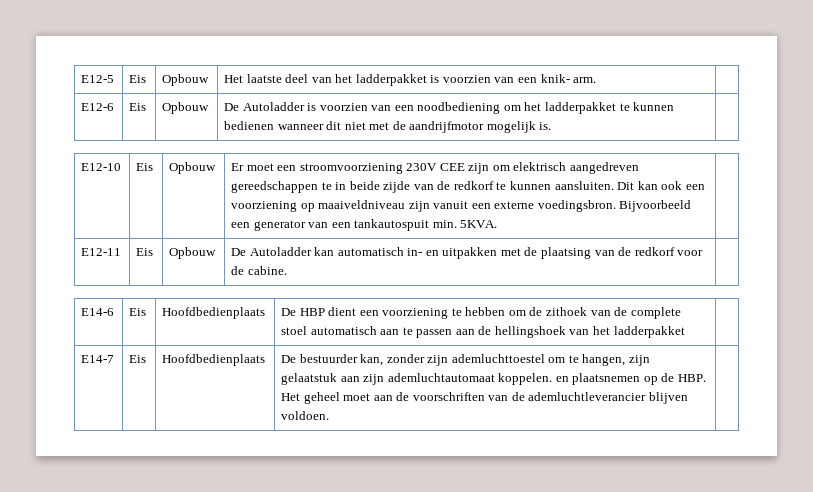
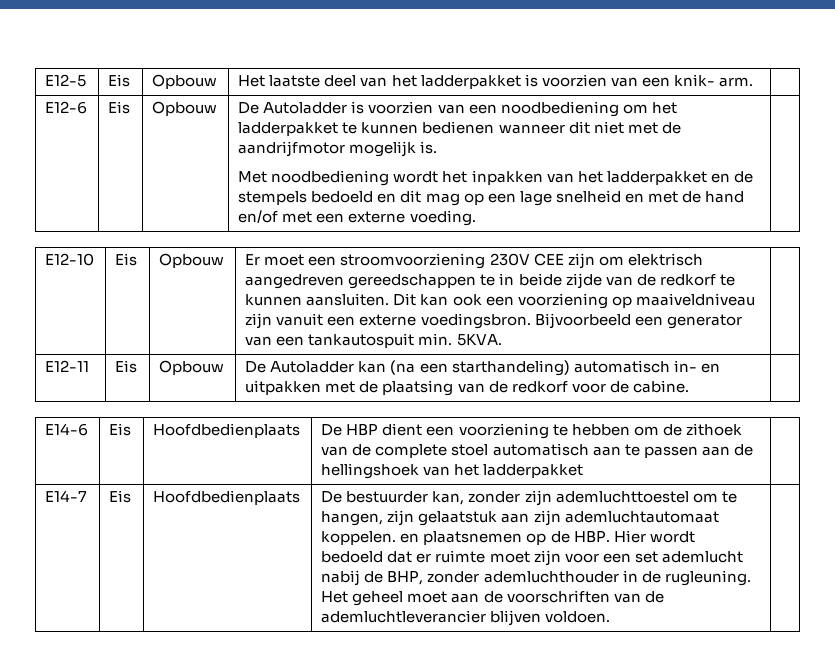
+ Met noodbediening wordt het inpakken van het ladderpakket en de stempels bedoeld en dit mag op een lage snelheid en met de hand en/of met een externe voeding.
- E12-11 | Eis | Opbouw | De Autoladder kan automatisch in- en uitpakken met de plaatsing van de redkorf voor de cabine. |
+ E12-11 | Eis | Opbouw | De Autoladder kan (na een starthandeling) automatisch in- en uitpakken met de plaatsing van de redkorf voor de cabine. |
- De bestuurder kan, zonder zijn ademluchttoestel om te hangen, zijn gelaatstuk aan zijn ademluchtautomaat koppelen. en plaatsnemen op de HBP. Het geheel moet aan de voorschriften van de ademluchtleverancier blijven voldoen.
+ De bestuurder kan, zonder zijn ademluchttoestel om te hangen, zijn gelaatstuk aan zijn ademluchtautomaat koppelen. en plaatsnemen op de HBP. Hier wordt bedoeld dat er ruimte moet zijn voor een set ademlucht nabij de BHP, zonder ademluchthouder in de rugleuning. Het geheel moet aan de voorschriften van de ademluchtleverancier blijven voldoen.

